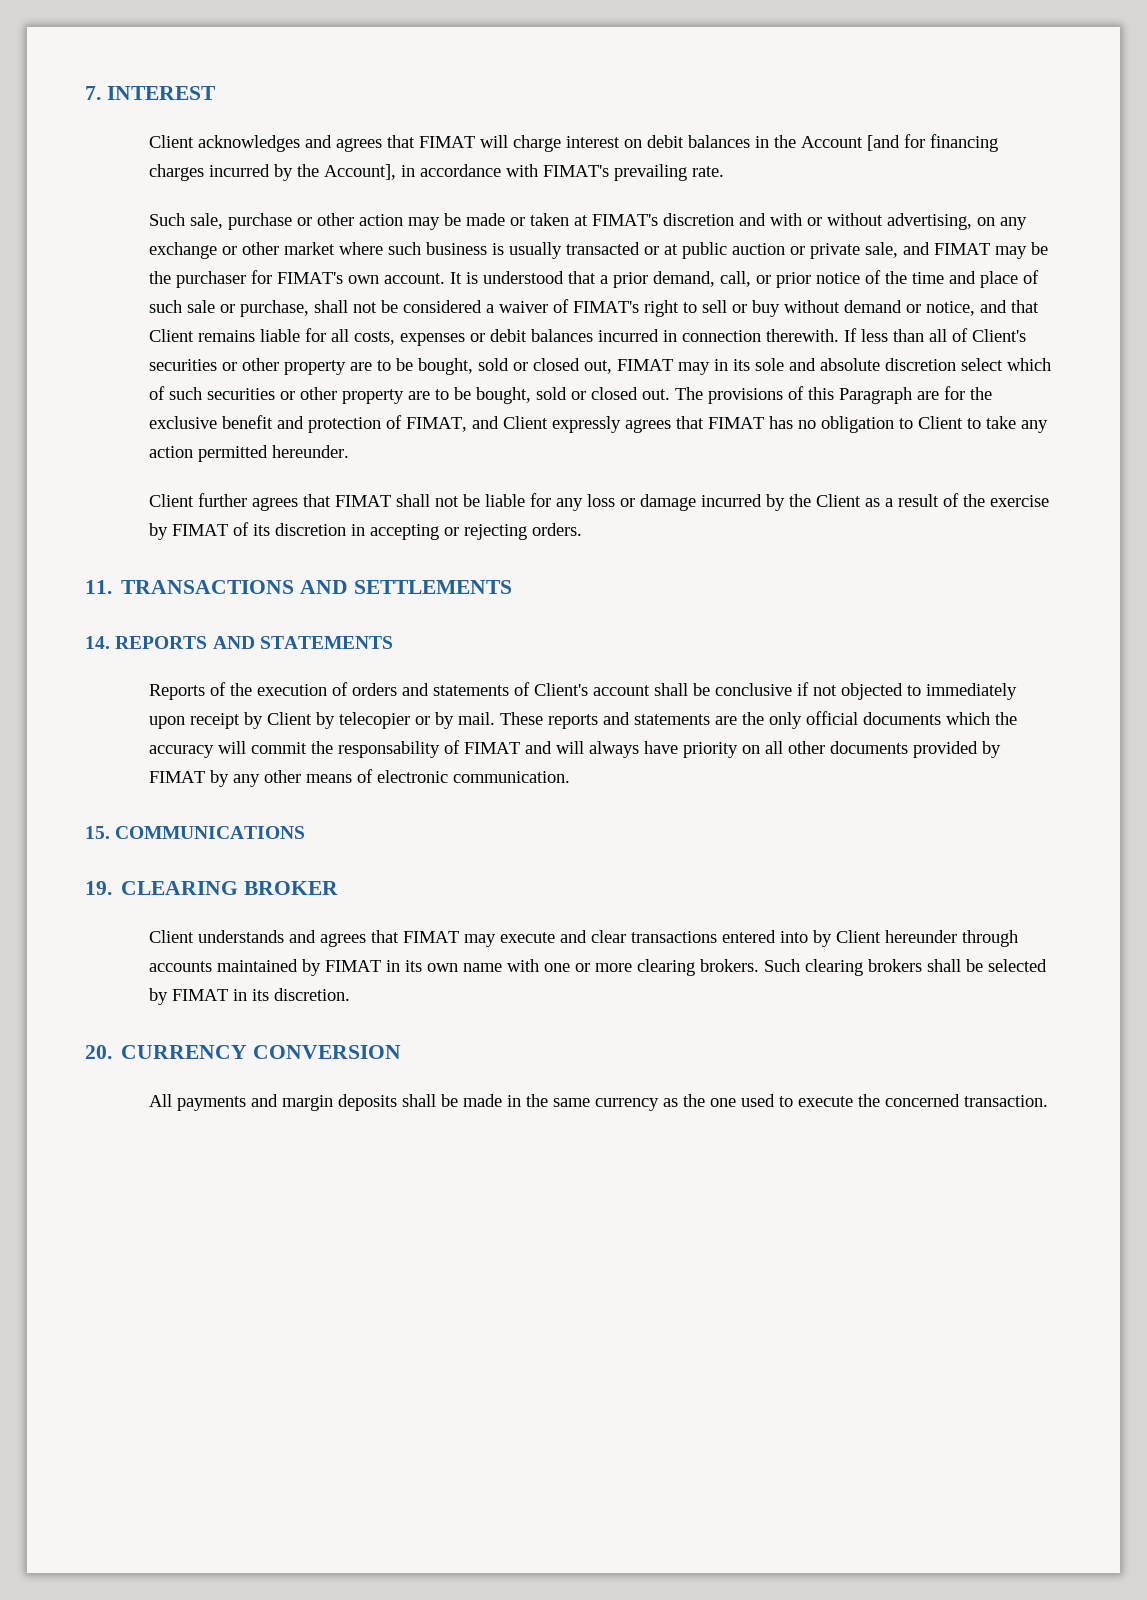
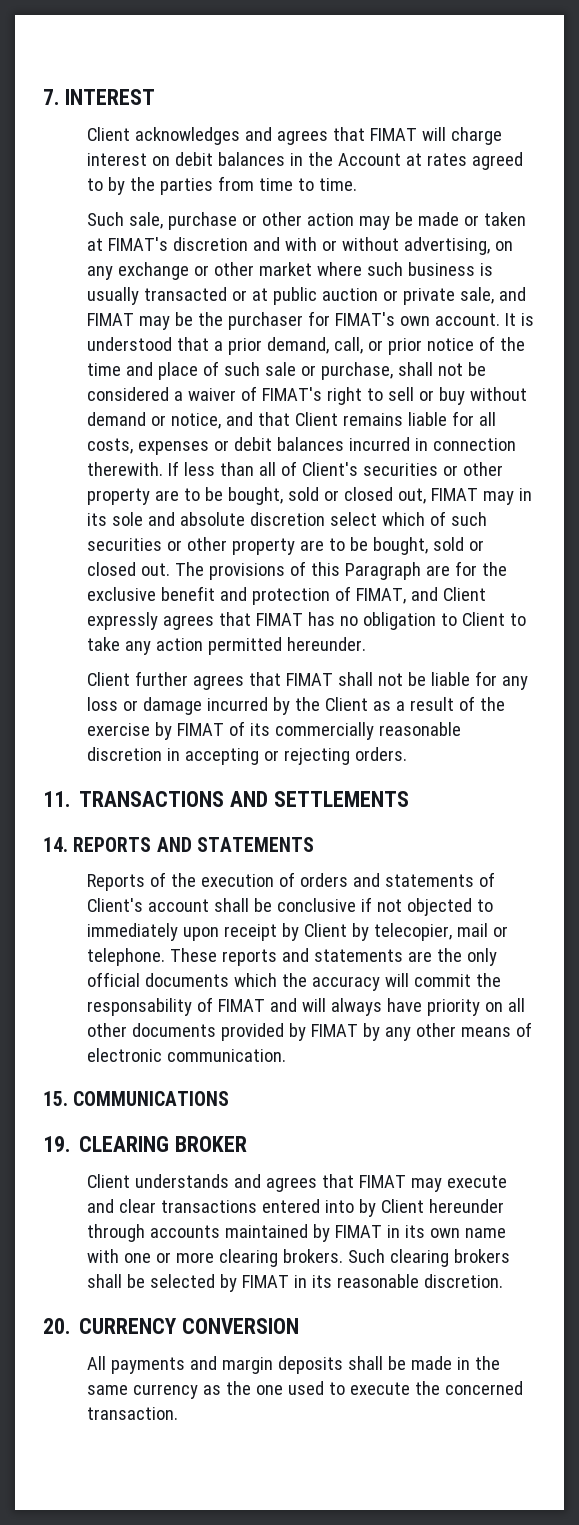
- Client acknowledges and agrees that FIMAT will charge interest on debit balances in the Account [and for financing charges incurred by the Account], in accordance with FIMAT's prevailing rate.
+ Client acknowledges and agrees that FIMAT will charge interest on debit balances in the Account at rates agreed to by the parties from time to time.
- Client further agrees that FIMAT shall not be liable for any loss or damage incurred by the Client as a result of the exercise by FIMAT of its discretion in accepting or rejecting orders.
+ Client further agrees that FIMAT shall not be liable for any loss or damage incurred by the Client as a result of the exercise by FIMAT of its commercially reasonable discretion in accepting or rejecting orders.
- Reports of the execution of orders and statements of Client's account shall be conclusive if not objected to immediately upon receipt by Client by telecopier or by mail.
+ Reports of the execution of orders and statements of Client's account shall be conclusive if not objected to immediately upon receipt by Client by telecopier, mail or telephone.
- Such clearing brokers shall be selected by FIMAT in its discretion.
+ Such clearing brokers shall be selected by FIMAT in its reasonable discretion.

